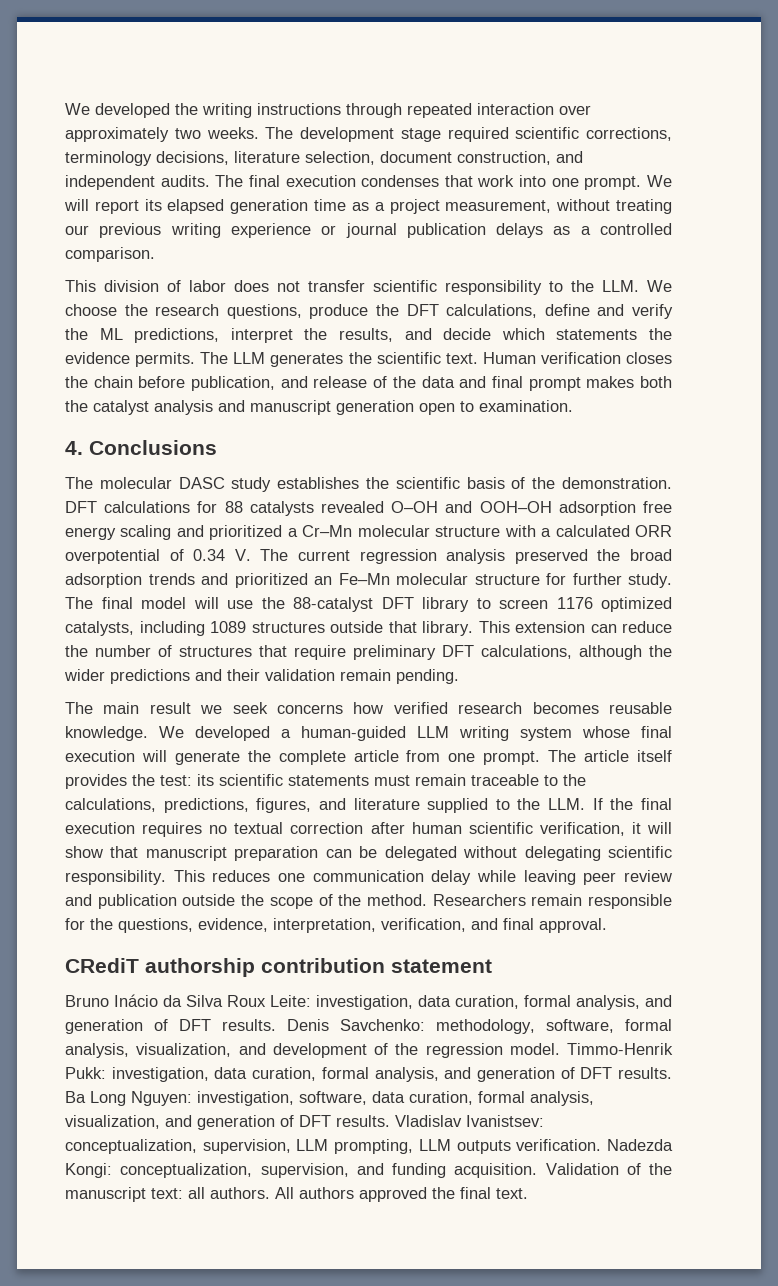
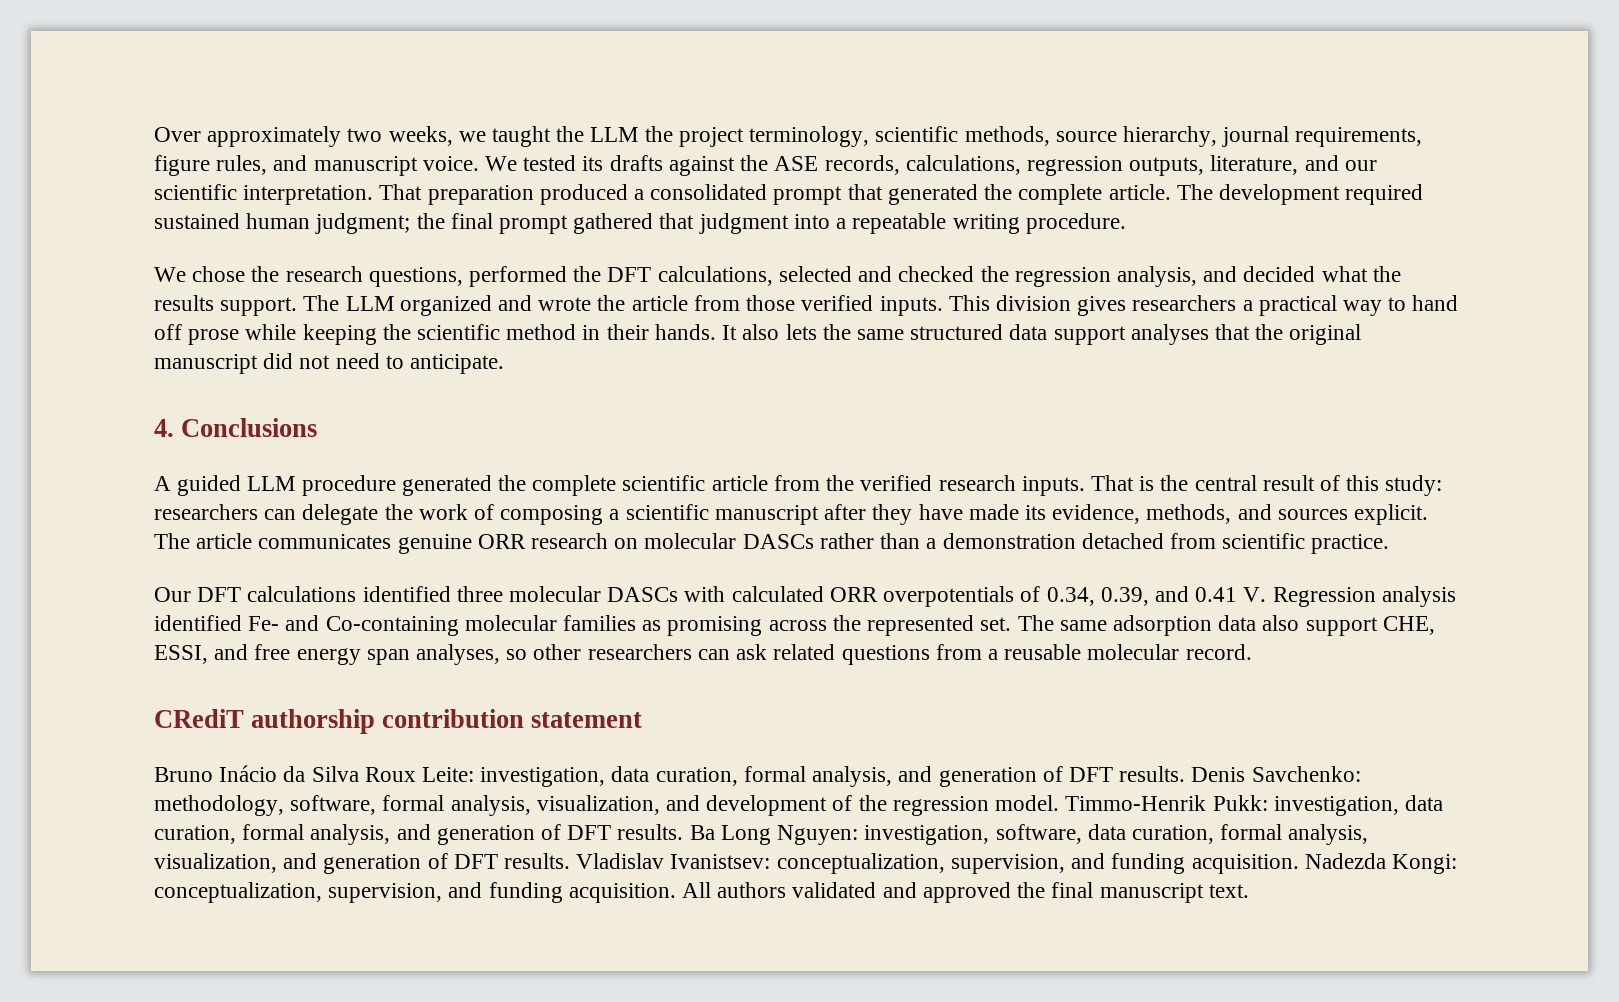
- We developed the writing instructions through repeated interaction over approximately two weeks. The development stage required scientific corrections, terminology decisions, literature selection, document construction, and independent audits. The final execution condenses that work into one prompt. We will report its elapsed generation time as a project measurement, without treating our previous writing experience or journal publication delays as a controlled comparison.
- This division of labor does not transfer scientific responsibility to the LLM. We choose the research questions, produce the DFT calculations, define and verify the ML predictions, interpret the results, and decide which statements the evidence permits. The LLM generates the scientific text. Human verification closes the chain before publication, and release of the data and final prompt makes both the catalyst analysis and manuscript generation open to examination.
+ Over approximately two weeks, we taught the LLM the project terminology, scientific methods, source hierarchy, journal requirements, figure rules, and manuscript voice. We tested its drafts against the ASE records, calculations, regression outputs, literature, and our scientific interpretation. That preparation produced a consolidated prompt that generated the complete article. The development required sustained human judgment; the final prompt gathered that judgment into a repeatable writing procedure.
+ We chose the research questions, performed the DFT calculations, selected and checked the regression analysis, and decided what the results support. The LLM organized and wrote the article from those verified inputs. This division gives researchers a practical way to hand off prose while keeping the scientific method in their hands. It also lets the same structured data support analyses that the original manuscript did not need to anticipate.
  4. Conclusions
- The molecular DASC study establishes the scientific basis of the demonstration. DFT calculations for 88 catalysts revealed O–OH and OOH–OH adsorption free energy scaling and prioritized a Cr–Mn molecular structure with a calculated ORR overpotential of 0.34 V. The current regression analysis preserved the broad adsorption trends and prioritized an Fe–Mn molecular structure for further study. The final model will use the 88-catalyst DFT library to screen 1176 optimized catalysts, including 1089 structures outside that library. This extension can reduce the number of structures that require preliminary DFT calculations, although the wider predictions and their validation remain pending.
- The main result we seek concerns how verified research becomes reusable knowledge. We developed a human-guided LLM writing system whose final execution will generate the complete article from one prompt. The article itself provides the test: its scientific statements must remain traceable to the calculations, predictions, figures, and literature supplied to the LLM. If the final execution requires no textual correction after human scientific verification, it will show that manuscript preparation can be delegated without delegating scientific responsibility. This reduces one communication delay while leaving peer review and publication outside the scope of the method. Researchers remain responsible for the questions, evidence, interpretation, verification, and final approval.
+ A guided LLM procedure generated the complete scientific article from the verified research inputs. That is the central result of this study: researchers can delegate the work of composing a scientific manuscript after they have made its evidence, methods, and sources explicit. The article communicates genuine ORR research on molecular DASCs rather than a demonstration detached from scientific practice.
+ Our DFT calculations identified three molecular DASCs with calculated ORR overpotentials of 0.34, 0.39, and 0.41 V. Regression analysis identified Fe- and Co-containing molecular families as promising across the represented set. The same adsorption data also support CHE, ESSI, and free energy span analyses, so other researchers can ask related questions from a reusable molecular record.
- Vladislav Ivanistsev: conceptualization, supervision, LLM prompting, LLM outputs verification.
+ Vladislav Ivanistsev: conceptualization, supervision, and funding acquisition.
- Validation of the manuscript text: all authors. All authors approved the final text.
+ All authors validated and approved the final manuscript text.

